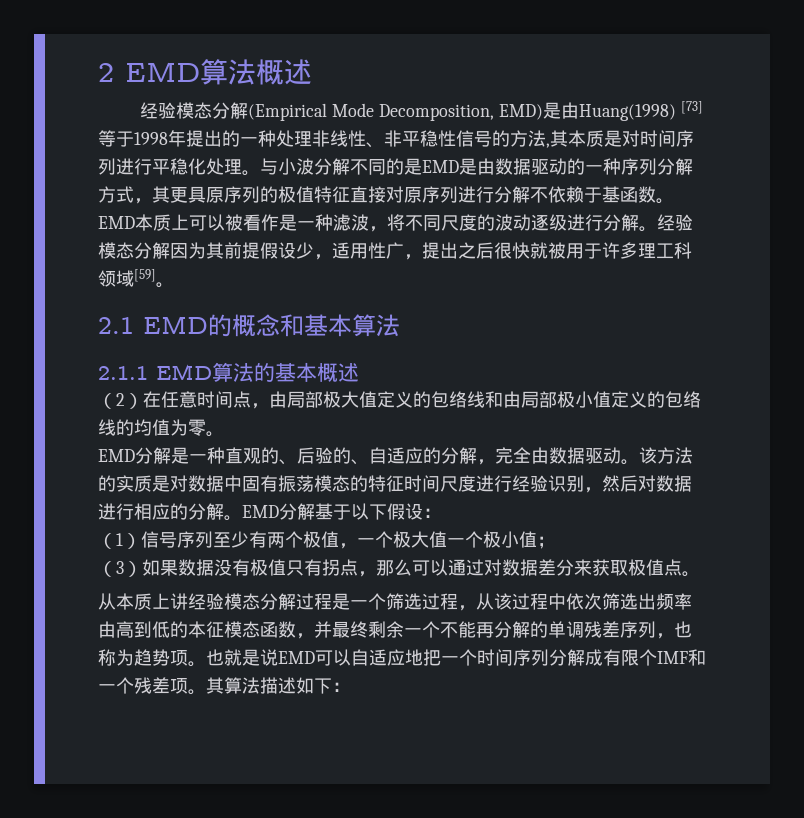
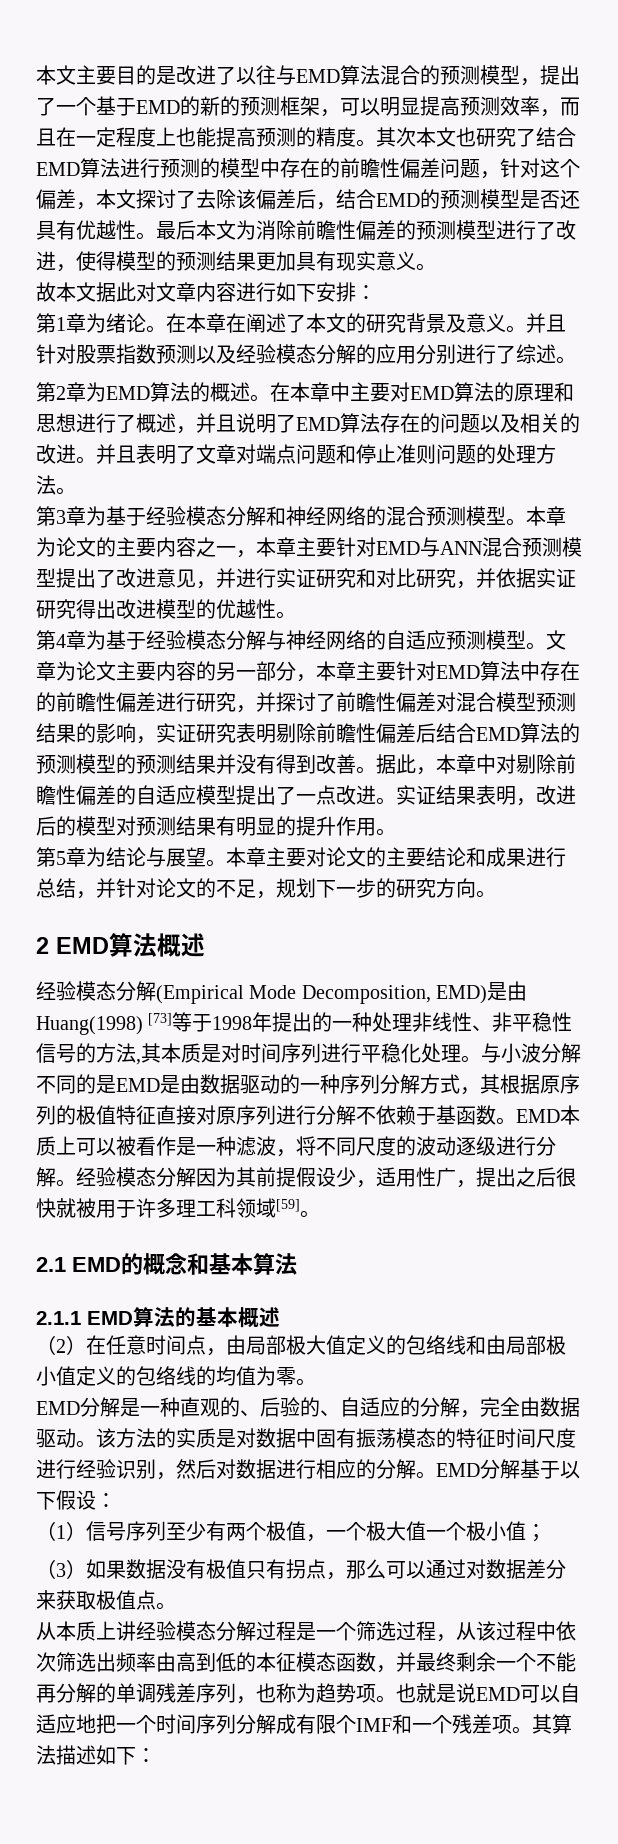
+ 本文主要目的是改进了以往与EMD算法混合的预测模型，提出了一个基于EMD的新的预测框架，可以明显提高预测效率，而且在一定程度上也能提高预测的精度。其次本文也研究了结合EMD算法进行预测的模型中存在的前瞻性偏差问题，针对这个偏差，本文探讨了去除该偏差后，结合EMD的预测模型是否还具有优越性。最后本文为消除前瞻性偏差的预测模型进行了改进，使得模型的预测结果更加具有现实意义。
+ 故本文据此对文章内容进行如下安排：
+ 第1章为绪论。在本章在阐述了本文的研究背景及意义。并且针对股票指数预测以及经验模态分解的应用分别进行了综述。
+ 第2章为EMD算法的概述。在本章中主要对EMD算法的原理和思想进行了概述，并且说明了EMD算法存在的问题以及相关的改进。并且表明了文章对端点问题和停止准则问题的处理方法。
+ 第3章为基于经验模态分解和神经网络的混合预测模型。本章为论文的主要内容之一，本章主要针对EMD与ANN混合预测模型提出了改进意见，并进行实证研究和对比研究，并依据实证研究得出改进模型的优越性。
+ 第4章为基于经验模态分解与神经网络的自适应预测模型。文章为论文主要内容的另一部分，本章主要针对EMD算法中存在的前瞻性偏差进行研究，并探讨了前瞻性偏差对混合模型预测结果的影响，实证研究表明剔除前瞻性偏差后结合EMD算法的预测模型的预测结果并没有得到改善。据此，本章中对剔除前瞻性偏差的自适应模型提出了一点改进。实证结果表明，改进后的模型对预测结果有明显的提升作用。
+ 第5章为结论与展望。本章主要对论文的主要结论和成果进行总结，并针对论文的不足，规划下一步的研究方向。
- 与小波分解不同的是EMD是由数据驱动的一种序列分解方式，其更具原序列的极值特征直接对原序列进行分解不依赖于基函数。
+ 与小波分解不同的是EMD是由数据驱动的一种序列分解方式，其根据原序列的极值特征直接对原序列进行分解不依赖于基函数。

